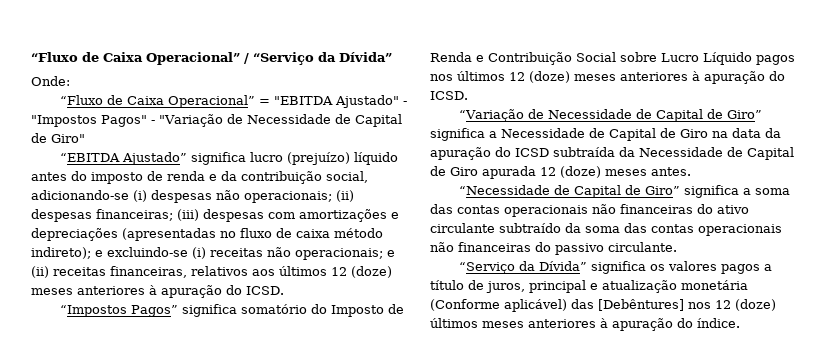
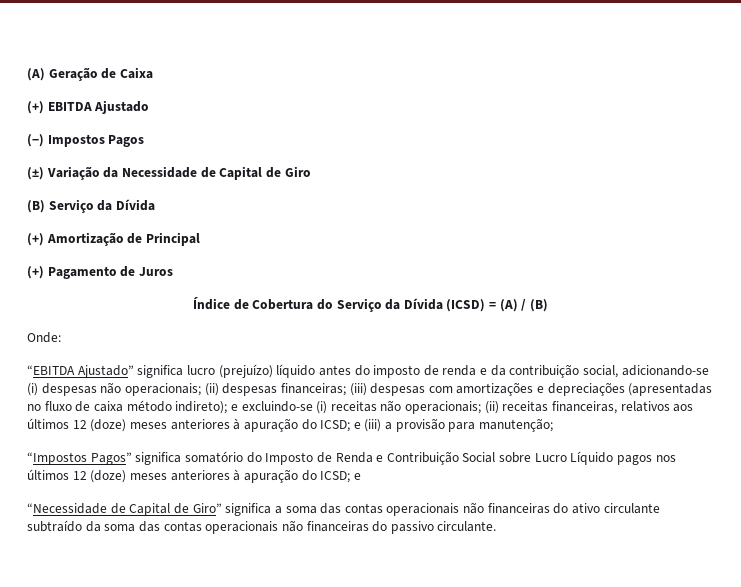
- “Fluxo de Caixa Operacional” / “Serviço da Dívida”
+ (A) Geração de Caixa
+ (+) EBITDA Ajustado
+ (−) Impostos Pagos
+ (±) Variação da Necessidade de Capital de Giro
+ (B) Serviço da Dívida
+ (+) Amortização de Principal
+ (+) Pagamento de Juros
+ Índice de Cobertura do Serviço da Dívida (ICSD) = (A) / (B)
  Onde:
- “Fluxo de Caixa Operacional” = "EBITDA Ajustado" - "Impostos Pagos" - "Variação de Necessidade de Capital de Giro"
- “EBITDA Ajustado” significa lucro (prejuízo) líquido antes do imposto de renda e da contribuição social, adicionando-se (i) despesas não operacionais; (ii) despesas financeiras; (iii) despesas com amortizações e depreciações (apresentadas no fluxo de caixa método indireto); e excluindo-se (i) receitas não operacionais; e (ii) receitas financeiras, relativos aos últimos 12 (doze) meses anteriores à apuração do ICSD.
+ “EBITDA Ajustado” significa lucro (prejuízo) líquido antes do imposto de renda e da contribuição social, adicionando-se (i) despesas não operacionais; (ii) despesas financeiras; (iii) despesas com amortizações e depreciações (apresentadas no fluxo de caixa método indireto); e excluindo-se (i) receitas não operacionais; (ii) receitas financeiras, relativos aos últimos 12 (doze) meses anteriores à apuração do ICSD; e (iii) a provisão para manutenção;
- “Impostos Pagos” significa somatório do Imposto de Renda e Contribuição Social sobre Lucro Líquido pagos nos últimos 12 (doze) meses anteriores à apuração do ICSD.
- “Variação de Necessidade de Capital de Giro” significa a Necessidade de Capital de Giro na data da apuração do ICSD subtraída da Necessidade de Capital de Giro apurada 12 (doze) meses antes.
+ “Impostos Pagos” significa somatório do Imposto de Renda e Contribuição Social sobre Lucro Líquido pagos nos últimos 12 (doze) meses anteriores à apuração do ICSD; e
- “Serviço da Dívida” significa os valores pagos a título de juros, principal e atualização monetária (Conforme aplicável) das [Debêntures] nos 12 (doze) últimos meses anteriores à apuração do índice.

